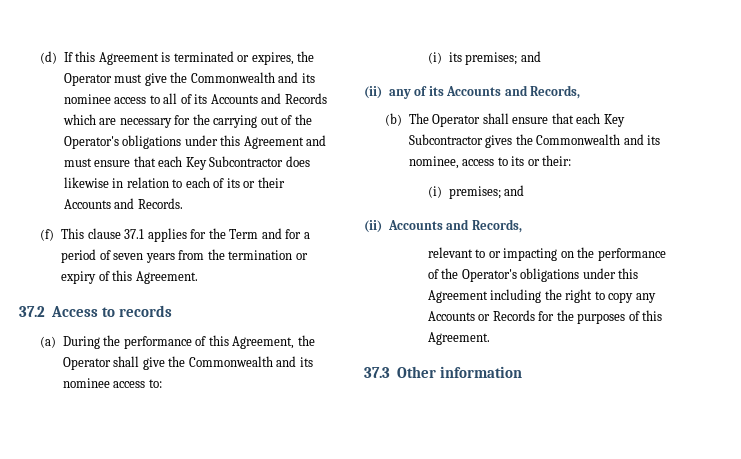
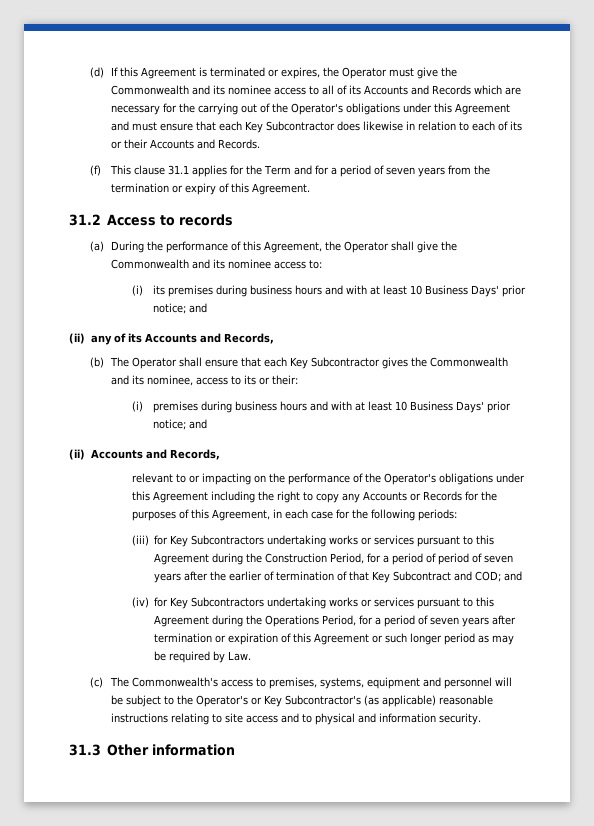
- (f) This clause 37.1 applies for the Term and for a period of seven years from the termination or expiry of this Agreement.
+ (f) This clause 31.1 applies for the Term and for a period of seven years from the termination or expiry of this Agreement.
- 37.2 Access to records
+ 31.2 Access to records
- (i) its premises; and
+ (i) its premises during business hours and with at least 10 Business Days' prior notice; and
- (i) premises; and
+ (i) premises during business hours and with at least 10 Business Days' prior notice; and
- relevant to or impacting on the performance of the Operator's obligations under this Agreement including the right to copy any Accounts or Records for the purposes of this Agreement.
- 37.3 Other information
+ relevant to or impacting on the performance of the Operator's obligations under this Agreement including the right to copy any Accounts or Records for the purposes of this Agreement, in each case for the following periods:
+ (iii) for Key Subcontractors undertaking works or services pursuant to this Agreement during the Construction Period, for a period of period of seven years after the earlier of termination of that Key Subcontract and COD; and
+ (iv) for Key Subcontractors undertaking works or services pursuant to this Agreement during the Operations Period, for a period of seven years after termination or expiration of this Agreement or such longer period as may be required by Law.
+ (c) The Commonwealth's access to premises, systems, equipment and personnel will be subject to the Operator's or Key Subcontractor's (as applicable) reasonable instructions relating to site access and to physical and information security.
+ 31.3 Other information

